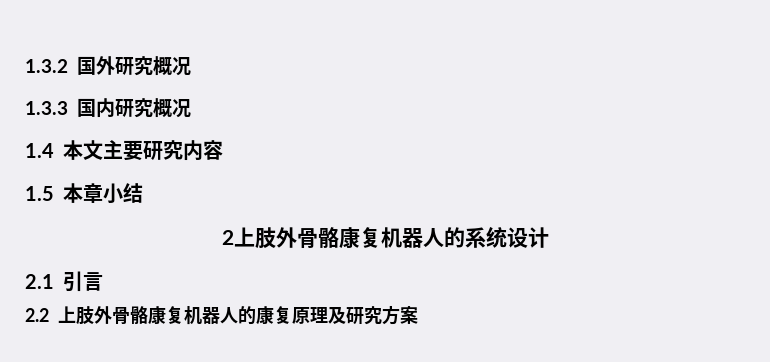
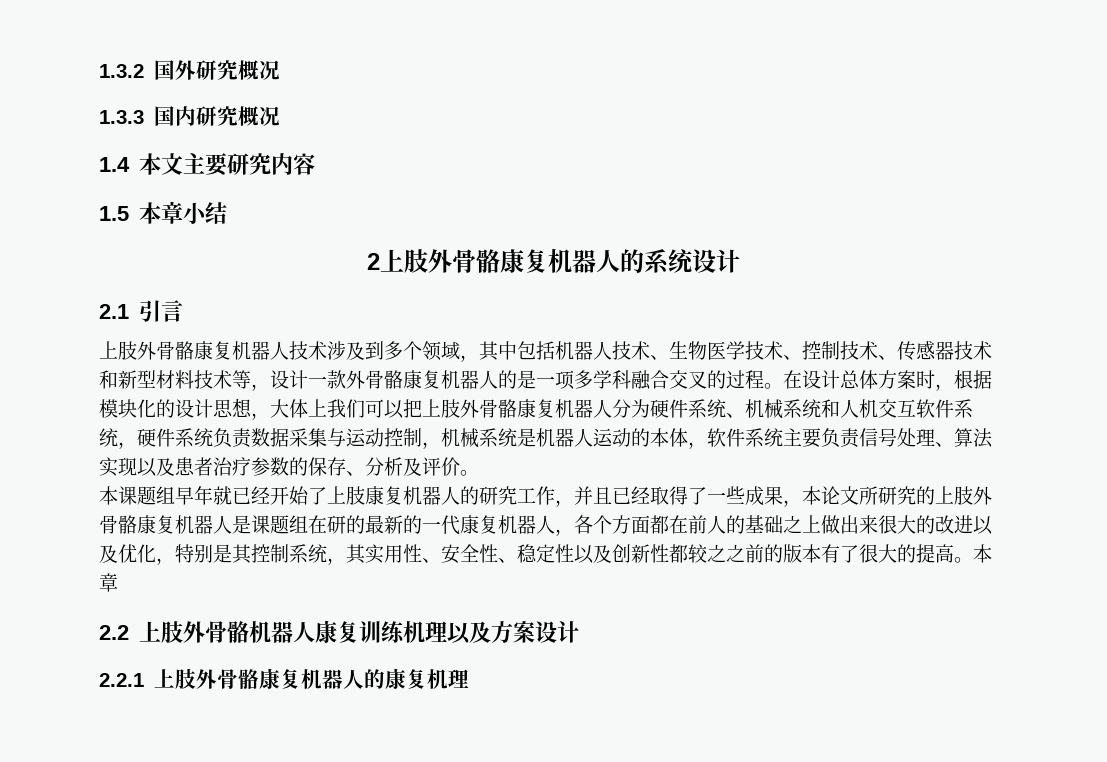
- 2.2上肢外骨骼康复机器人的康复原理及研究方案
+ 上肢外骨骼康复机器人技术涉及到多个领域，其中包括机器人技术、生物医学技术、控制技术、传感器技术和新型材料技术等，设计一款外骨骼康复机器人的是一项多学科融合交叉的过程。在设计总体方案时，根据模块化的设计思想，大体上我们可以把上肢外骨骼康复机器人分为硬件系统、机械系统和人机交互软件系统，硬件系统负责数据采集与运动控制，机械系统是机器人运动的本体，软件系统主要负责信号处理、算法实现以及患者治疗参数的保存、分析及评价。
+ 本课题组早年就已经开始了上肢康复机器人的研究工作，并且已经取得了一些成果，本论文所研究的上肢外骨骼康复机器人是课题组在研的最新的一代康复机器人，各个方面都在前人的基础之上做出来很大的改进以及优化，特别是其控制系统，其实用性、安全性、稳定性以及创新性都较之之前的版本有了很大的提高。本章
+ 2.2上肢外骨骼机器人康复训练机理以及方案设计
+ 2.2.1上肢外骨骼康复机器人的康复机理

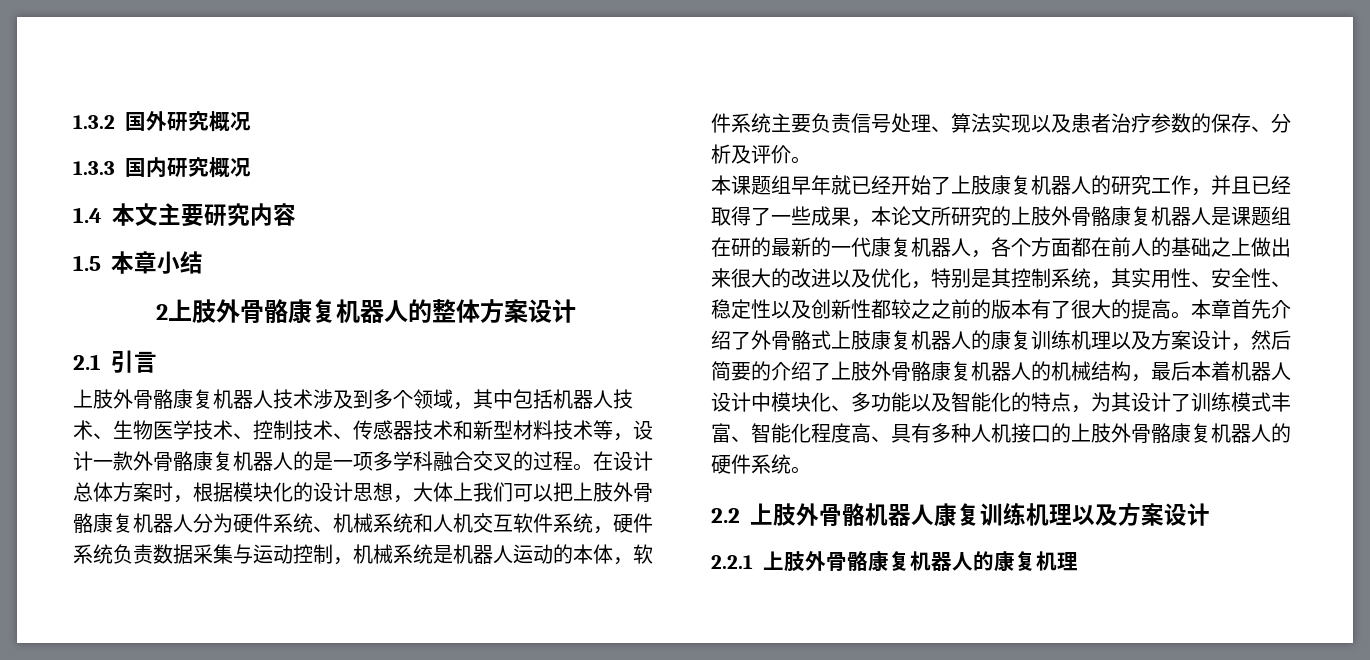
- 2上肢外骨骼康复机器人的系统设计
+ 2上肢外骨骼康复机器人的整体方案设计
- 本课题组早年就已经开始了上肢康复机器人的研究工作，并且已经取得了一些成果，本论文所研究的上肢外骨骼康复机器人是课题组在研的最新的一代康复机器人，各个方面都在前人的基础之上做出来很大的改进以及优化，特别是其控制系统，其实用性、安全性、稳定性以及创新性都较之之前的版本有了很大的提高。本章
+ 本课题组早年就已经开始了上肢康复机器人的研究工作，并且已经取得了一些成果，本论文所研究的上肢外骨骼康复机器人是课题组在研的最新的一代康复机器人，各个方面都在前人的基础之上做出来很大的改进以及优化，特别是其控制系统，其实用性、安全性、稳定性以及创新性都较之之前的版本有了很大的提高。本章首先介绍了外骨骼式上肢康复机器人的康复训练机理以及方案设计，然后简要的介绍了上肢外骨骼康复机器人的机械结构，最后本着机器人设计中模块化、多功能以及智能化的特点，为其设计了训练模式丰富、智能化程度高、具有多种人机接口的上肢外骨骼康复机器人的硬件系统。

